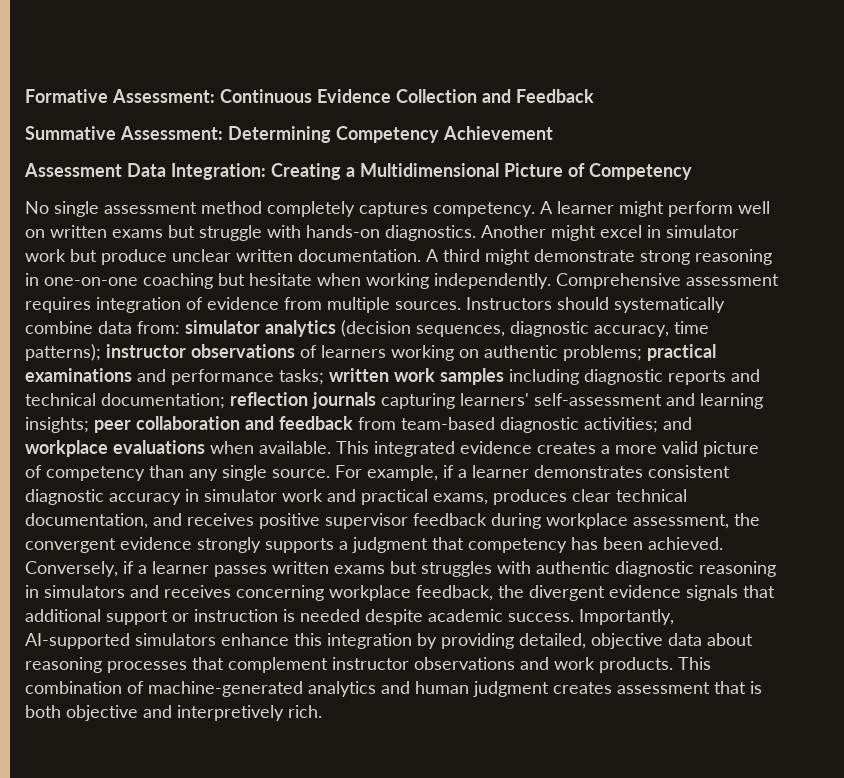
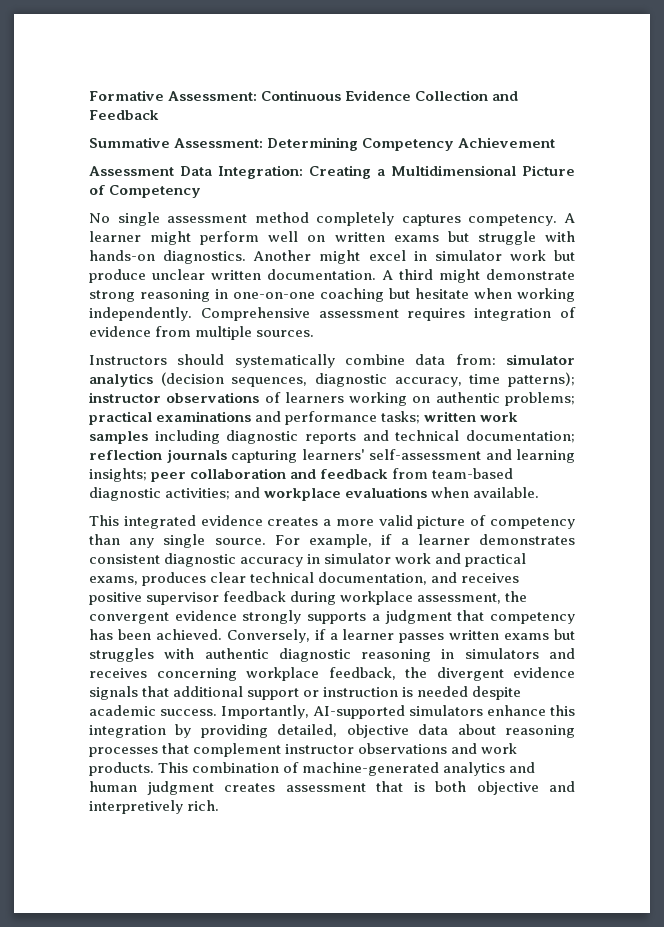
- Comprehensive assessment requires integration of evidence from multiple sources. Instructors should systematically combine data from:
+ Comprehensive assessment requires integration of evidence from multiple sources.
+ Instructors should systematically combine data from:
- and workplace evaluations when available. This integrated evidence creates a more valid picture of competency than any single source.
+ and workplace evaluations when available.
+ This integrated evidence creates a more valid picture of competency than any single source.

